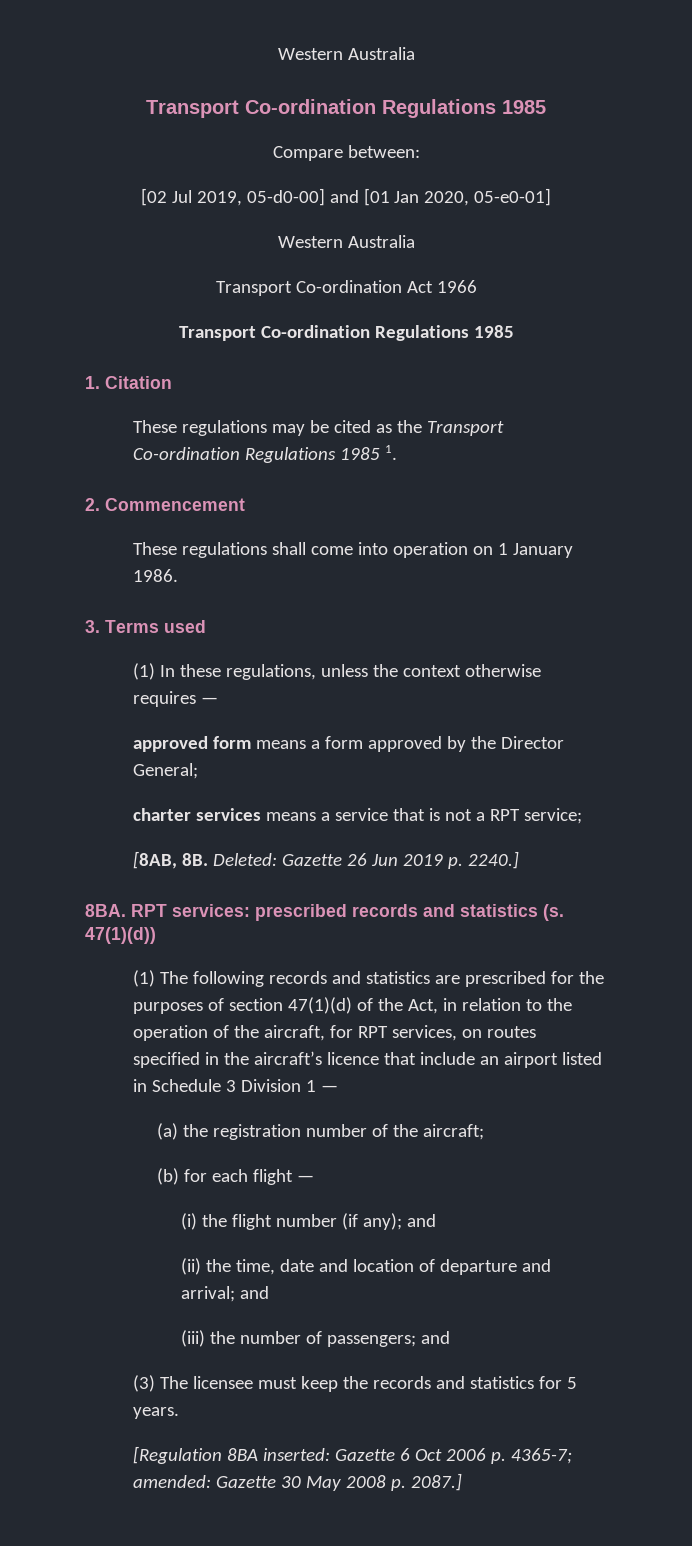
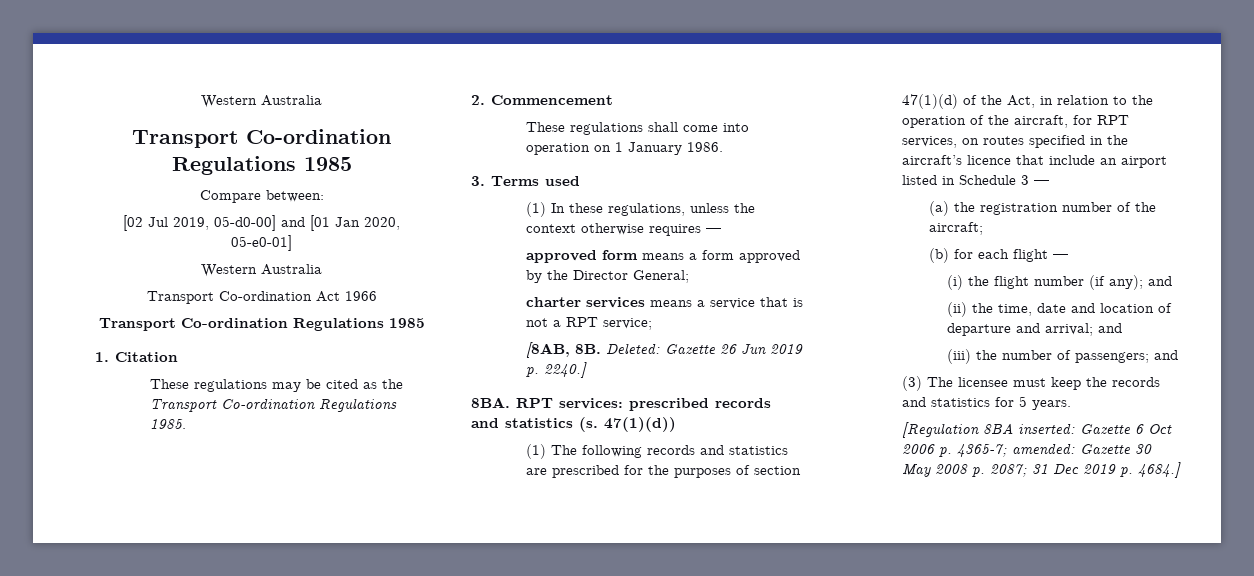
- These regulations may be cited as the Transport Co-ordination Regulations 1985 1.
+ These regulations may be cited as the Transport Co-ordination Regulations 1985.
- (1) The following records and statistics are prescribed for the purposes of section 47(1)(d) of the Act, in relation to the operation of the aircraft, for RPT services, on routes specified in the aircraft’s licence that include an airport listed in Schedule 3 Division 1 —
+ (1) The following records and statistics are prescribed for the purposes of section 47(1)(d) of the Act, in relation to the operation of the aircraft, for RPT services, on routes specified in the aircraft’s licence that include an airport listed in Schedule 3 —
- [Regulation 8BA inserted: Gazette 6 Oct 2006 p. 4365-7; amended: Gazette 30 May 2008 p. 2087.]
+ [Regulation 8BA inserted: Gazette 6 Oct 2006 p. 4365-7; amended: Gazette 30 May 2008 p. 2087; 31 Dec 2019 p. 4684.]

